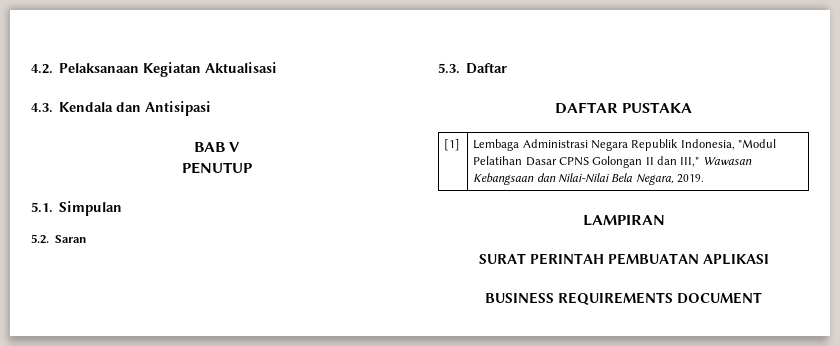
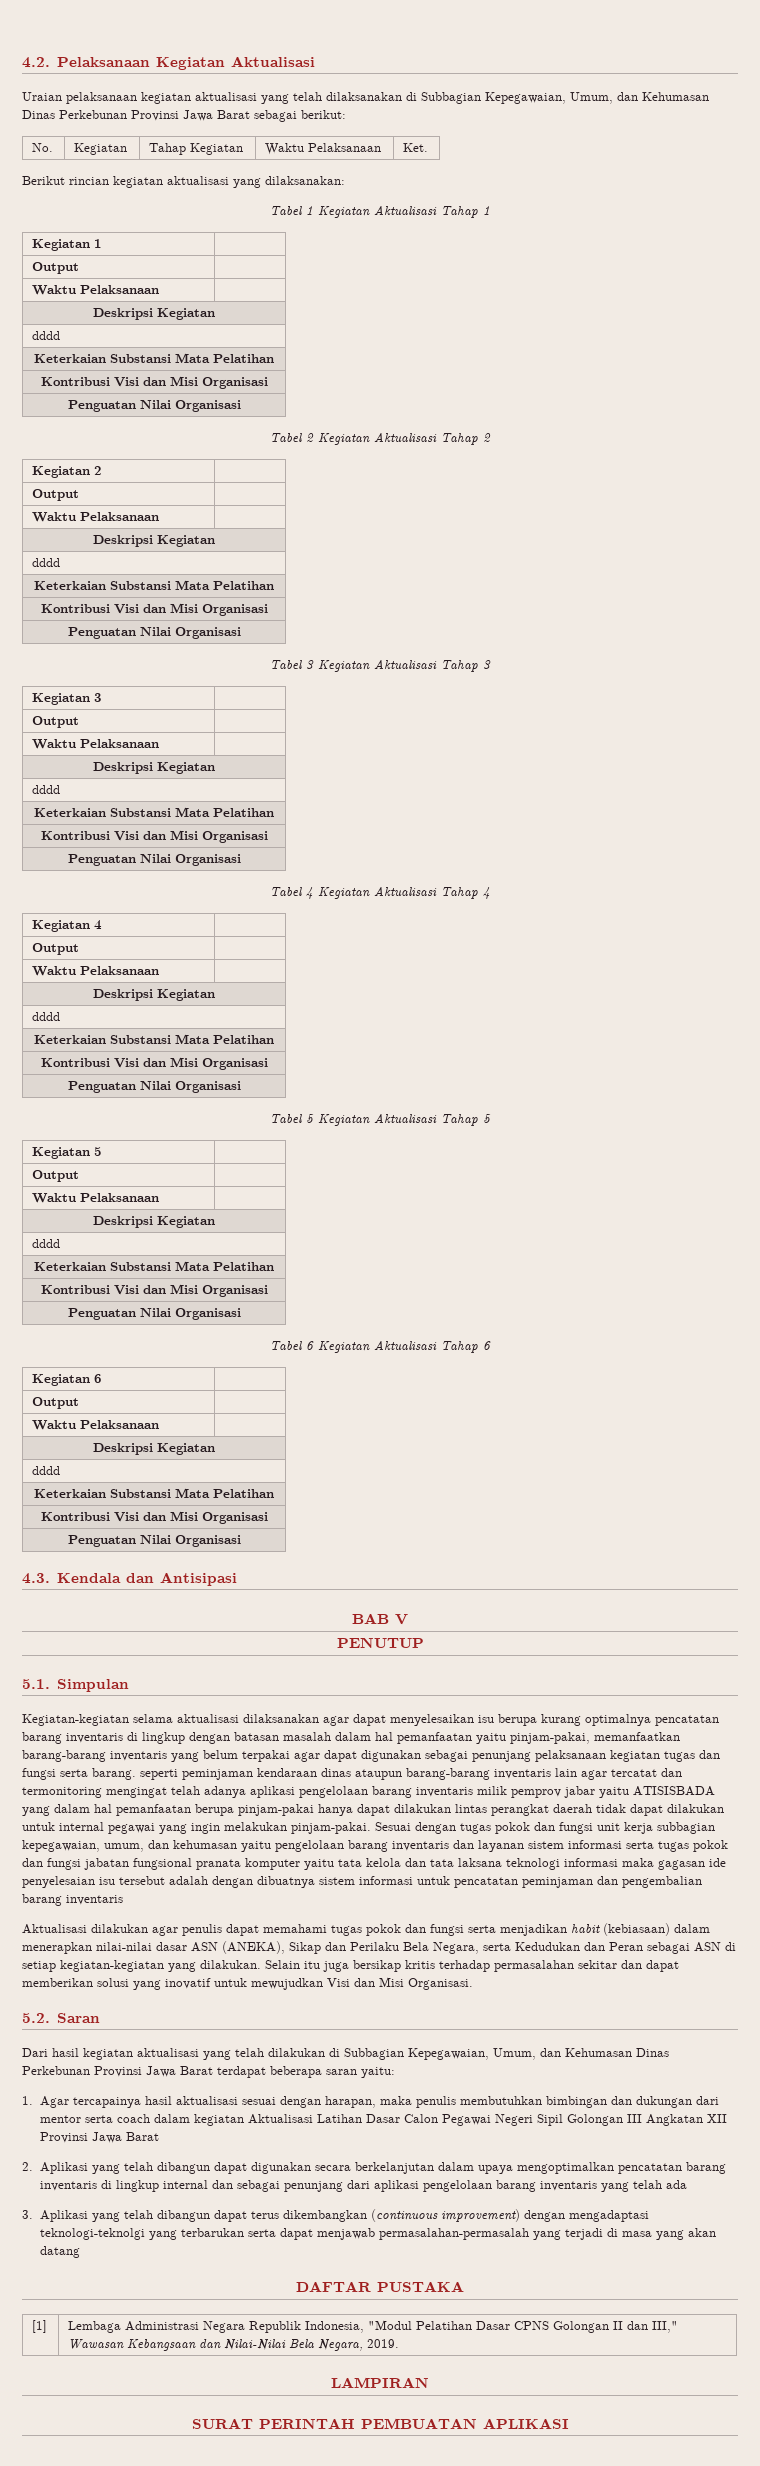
+ Uraian pelaksanaan kegiatan aktualisasi yang telah dilaksanakan di Subbagian Kepegawaian, Umum, dan Kehumasan Dinas Perkebunan Provinsi Jawa Barat sebagai berikut:
+ No. | Kegiatan | Tahap Kegiatan | Waktu Pelaksanaan | Ket.
+ Berikut rincian kegiatan aktualisasi yang dilaksanakan:
+ Tabel 1 Kegiatan Aktualisasi Tahap 1
+ Kegiatan 1 |
+ Output |
+ Waktu Pelaksanaan |
+ Deskripsi Kegiatan
+ dddd
+ Keterkaian Substansi Mata Pelatihan
+ Kontribusi Visi dan Misi Organisasi
+ Penguatan Nilai Organisasi
+ Tabel 2 Kegiatan Aktualisasi Tahap 2
+ Kegiatan 2 |
+ Output |
+ Waktu Pelaksanaan |
+ Deskripsi Kegiatan
+ dddd
+ Keterkaian Substansi Mata Pelatihan
+ Kontribusi Visi dan Misi Organisasi
+ Penguatan Nilai Organisasi
+ Tabel 3 Kegiatan Aktualisasi Tahap 3
+ Kegiatan 3 |
+ Output |
+ Waktu Pelaksanaan |
+ Deskripsi Kegiatan
+ dddd
+ Keterkaian Substansi Mata Pelatihan
+ Kontribusi Visi dan Misi Organisasi
+ Penguatan Nilai Organisasi
+ Tabel 4 Kegiatan Aktualisasi Tahap 4
+ Kegiatan 4 |
+ Output |
+ Waktu Pelaksanaan |
+ Deskripsi Kegiatan
+ dddd
+ Keterkaian Substansi Mata Pelatihan
+ Kontribusi Visi dan Misi Organisasi
+ Penguatan Nilai Organisasi
+ Tabel 5 Kegiatan Aktualisasi Tahap 5
+ Kegiatan 5 |
+ Output |
+ Waktu Pelaksanaan |
+ Deskripsi Kegiatan
+ dddd
+ Keterkaian Substansi Mata Pelatihan
+ Kontribusi Visi dan Misi Organisasi
+ Penguatan Nilai Organisasi
+ Tabel 6 Kegiatan Aktualisasi Tahap 6
+ Kegiatan 6 |
+ Output |
+ Waktu Pelaksanaan |
+ Deskripsi Kegiatan
+ dddd
+ Keterkaian Substansi Mata Pelatihan
+ Kontribusi Visi dan Misi Organisasi
+ Penguatan Nilai Organisasi
+ Kegiatan-kegiatan selama aktualisasi dilaksanakan agar dapat menyelesaikan isu berupa kurang optimalnya pencatatan barang inventaris di lingkup dengan batasan masalah dalam hal pemanfaatan yaitu pinjam-pakai, memanfaatkan barang-barang inventaris yang belum terpakai agar dapat digunakan sebagai penunjang pelaksanaan kegiatan tugas dan fungsi serta barang. seperti peminjaman kendaraan dinas ataupun barang-barang inventaris lain agar tercatat dan termonitoring mengingat telah adanya aplikasi pengelolaan barang inventaris milik pemprov jabar yaitu ATISISBADA yang dalam hal pemanfaatan berupa pinjam-pakai hanya dapat dilakukan lintas perangkat daerah tidak dapat dilakukan untuk internal pegawai yang ingin melakukan pinjam-pakai. Sesuai dengan tugas pokok dan fungsi unit kerja subbagian kepegawaian, umum, dan kehumasan yaitu pengelolaan barang inventaris dan layanan sistem informasi serta tugas pokok dan fungsi jabatan fungsional pranata komputer yaitu tata kelola dan tata laksana teknologi informasi maka gagasan ide penyelesaian isu tersebut adalah dengan dibuatnya sistem informasi untuk pencatatan peminjaman dan pengembalian barang inventaris
+ Aktualisasi dilakukan agar penulis dapat memahami tugas pokok dan fungsi serta menjadikan habit (kebiasaan) dalam menerapkan nilai-nilai dasar ASN (ANEKA), Sikap dan Perilaku Bela Negara, serta Kedudukan dan Peran sebagai ASN di setiap kegiatan-kegiatan yang dilakukan. Selain itu juga bersikap kritis terhadap permasalahan sekitar dan dapat memberikan solusi yang inovatif untuk mewujudkan Visi dan Misi Organisasi.
  5.2. Saran
- 5.3. Daftar
+ Dari hasil kegiatan aktualisasi yang telah dilakukan di Subbagian Kepegawaian, Umum, dan Kehumasan Dinas Perkebunan Provinsi Jawa Barat terdapat beberapa saran yaitu:
+ 1. Agar tercapainya hasil aktualisasi sesuai dengan harapan, maka penulis membutuhkan bimbingan dan dukungan dari mentor serta coach dalam kegiatan Aktualisasi Latihan Dasar Calon Pegawai Negeri Sipil Golongan III Angkatan XII Provinsi Jawa Barat
+ 2. Aplikasi yang telah dibangun dapat digunakan secara berkelanjutan dalam upaya mengoptimalkan pencatatan barang inventaris di lingkup internal dan sebagai penunjang dari aplikasi pengelolaan barang inventaris yang telah ada
+ 3. Aplikasi yang telah dibangun dapat terus dikembangkan (continuous improvement) dengan mengadaptasi teknologi-teknolgi yang terbarukan serta dapat menjawab permasalahan-permasalah yang terjadi di masa yang akan datang
- BUSINESS REQUIREMENTS DOCUMENT

